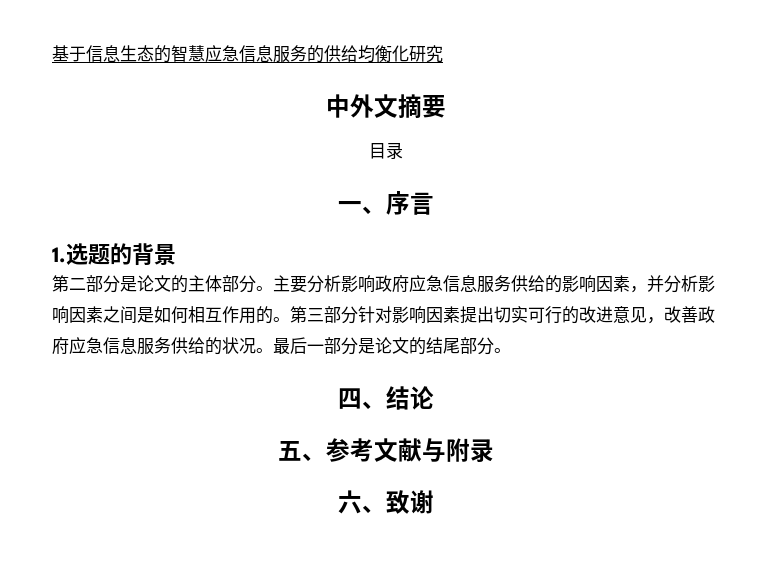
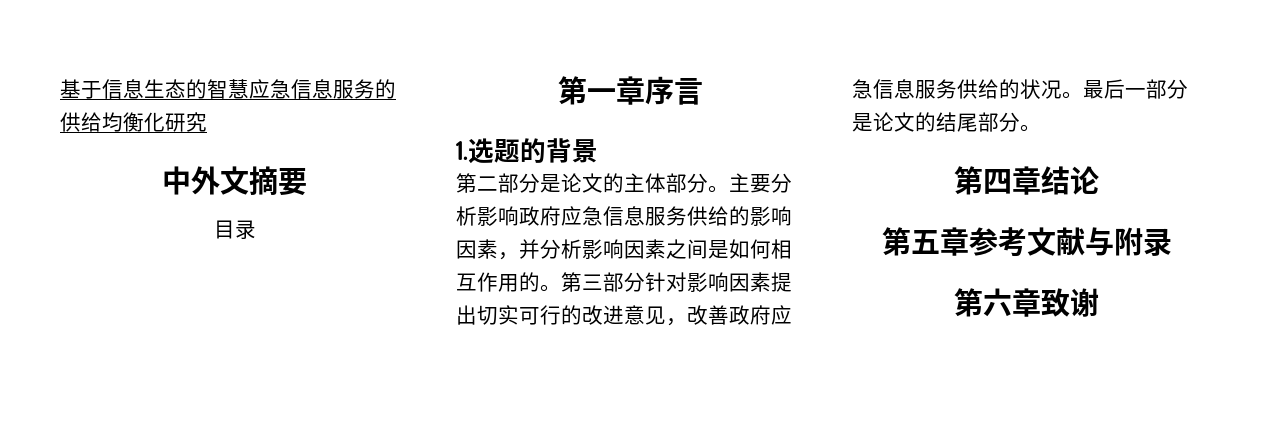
- 一、序言
+ 第一章序言
- 四、结论
+ 第四章结论
- 五、参考文献与附录
+ 第五章参考文献与附录
- 六、致谢
+ 第六章致谢

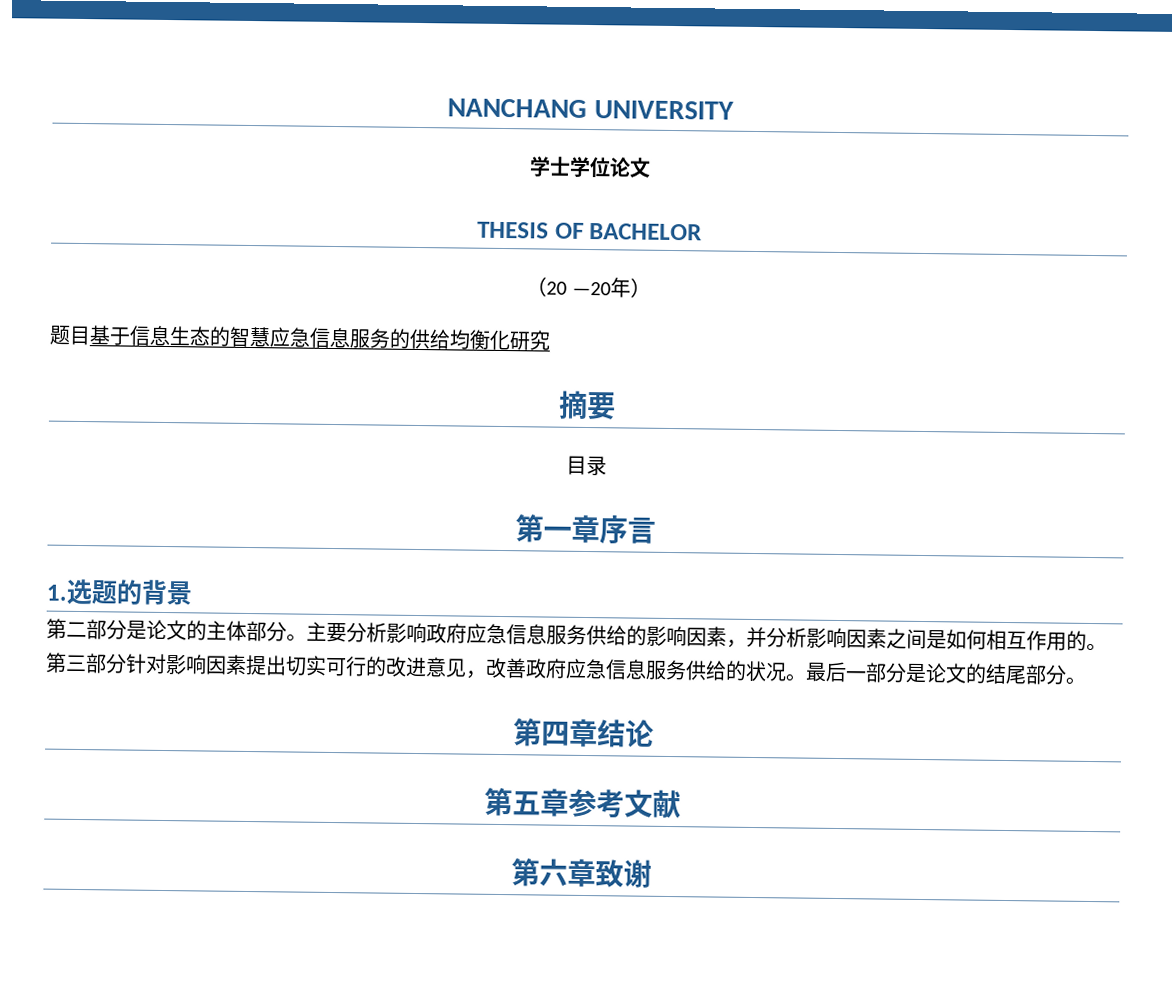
- 基于信息生态的智慧应急信息服务的供给均衡化研究
+ NANCHANG UNIVERSITY
+ 学士学位论文
+ THESIS OF BACHELOR
+ （20 —20年）
+ 题目基于信息生态的智慧应急信息服务的供给均衡化研究
- 中外文摘要
+ 摘要
- 第五章参考文献与附录
+ 第五章参考文献

